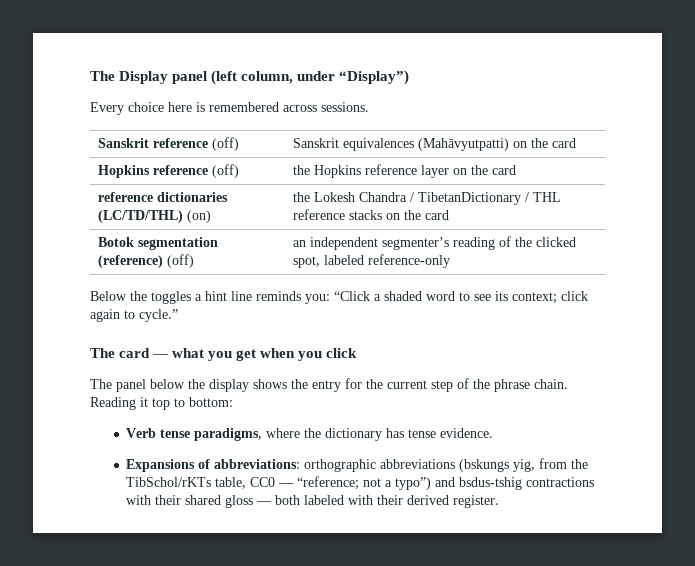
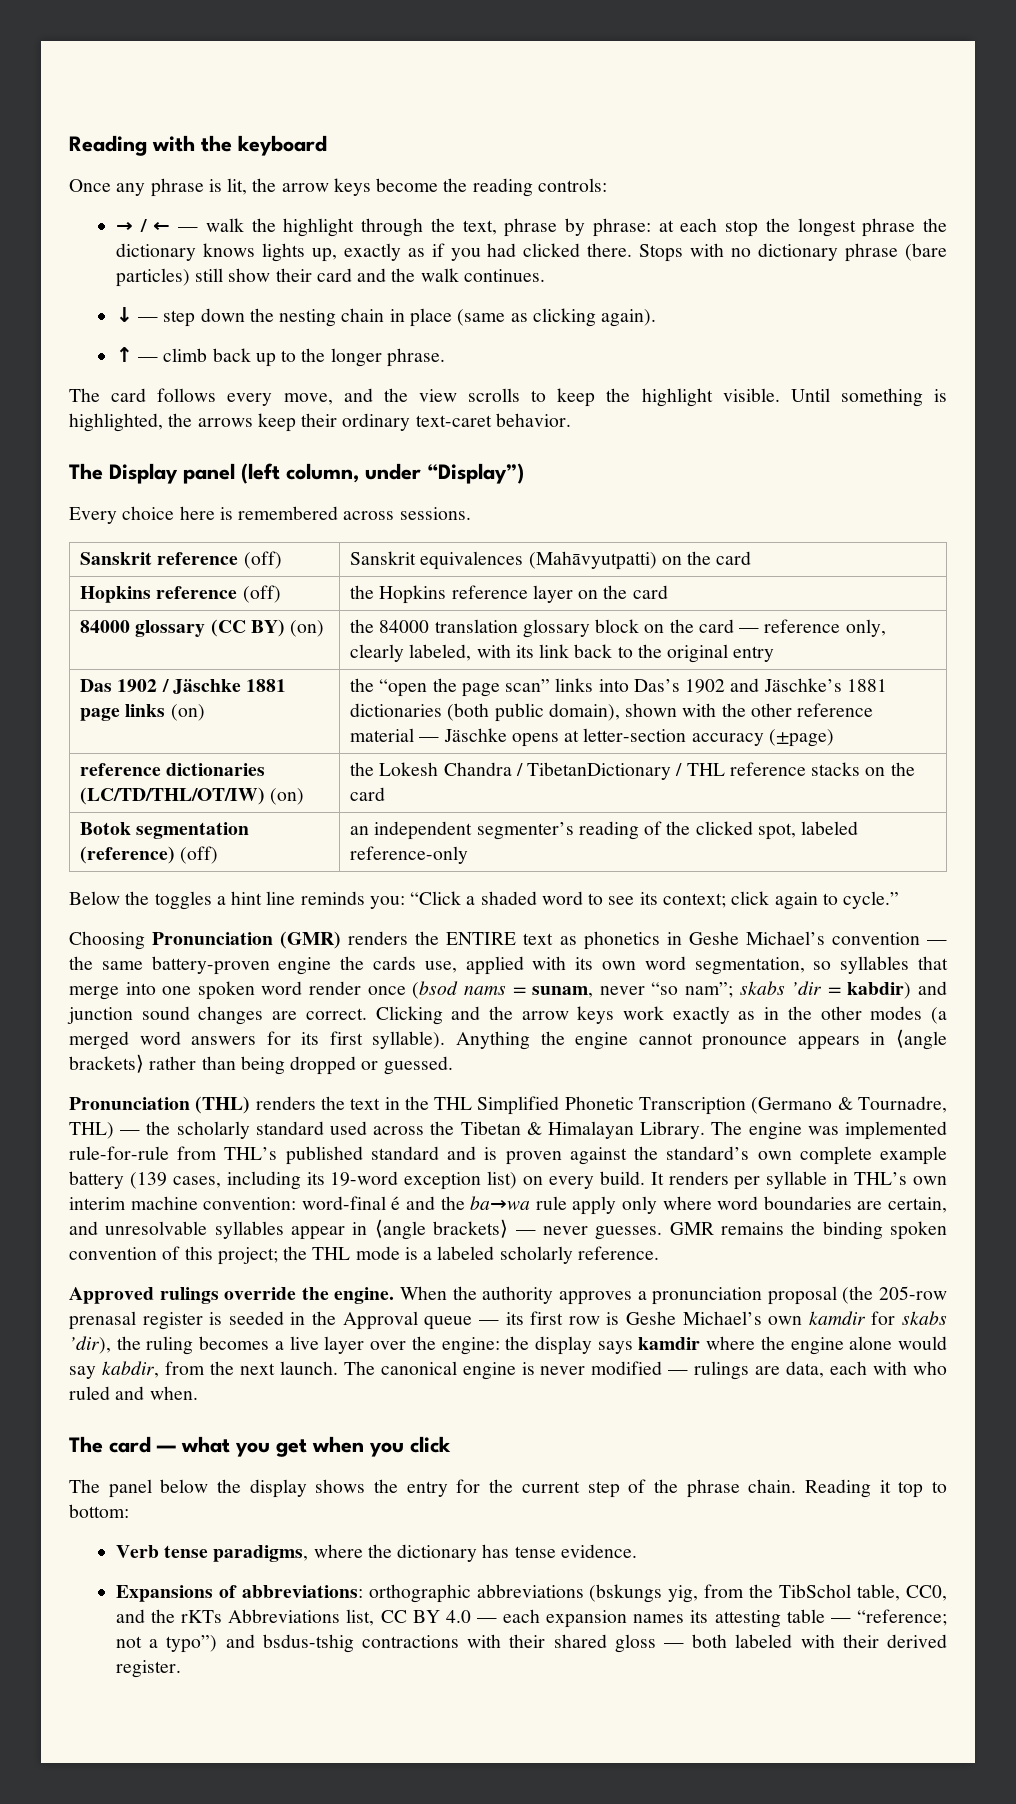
+ Reading with the keyboard
+ Once any phrase is lit, the arrow keys become the reading controls:
+ → / ← — walk the highlight through the text, phrase by phrase: at each stop the longest phrase the dictionary knows lights up, exactly as if you had clicked there. Stops with no dictionary phrase (bare particles) still show their card and the walk continues.
+ ↓ — step down the nesting chain in place (same as clicking again).
+ ↑ — climb back up to the longer phrase.
+ The card follows every move, and the view scrolls to keep the highlight visible. Until something is highlighted, the arrows keep their ordinary text-caret behavior.
+ 84000 glossary (CC BY) (on) | the 84000 translation glossary block on the card — reference only, clearly labeled, with its link back to the original entry
+ Das 1902 / Jäschke 1881 page links (on) | the “open the page scan” links into Das’s 1902 and Jäschke’s 1881 dictionaries (both public domain), shown with the other reference material — Jäschke opens at letter-section accuracy (±page)
- reference dictionaries (LC/TD/THL) (on) | the Lokesh Chandra / TibetanDictionary / THL reference stacks on the card
+ reference dictionaries (LC/TD/THL/OT/IW) (on) | the Lokesh Chandra / TibetanDictionary / THL reference stacks on the card
+ Choosing Pronunciation (GMR) renders the ENTIRE text as phonetics in Geshe Michael’s convention — the same battery-proven engine the cards use, applied with its own word segmentation, so syllables that merge into one spoken word render once (bsod nams = sunam, never “so nam”; skabs ’dir = kabdir) and junction sound changes are correct. Clicking and the arrow keys work exactly as in the other modes (a merged word answers for its first syllable). Anything the engine cannot pronounce appears in ⟨angle brackets⟩ rather than being dropped or guessed.
+ Pronunciation (THL) renders the text in the THL Simplified Phonetic Transcription (Germano & Tournadre, THL) — the scholarly standard used across the Tibetan & Himalayan Library. The engine was implemented rule-for-rule from THL’s published standard and is proven against the standard’s own complete example battery (139 cases, including its 19-word exception list) on every build. It renders per syllable in THL’s own interim machine convention: word-final é and the ba→wa rule apply only where word boundaries are certain, and unresolvable syllables appear in ⟨angle brackets⟩ — never guesses. GMR remains the binding spoken convention of this project; the THL mode is a labeled scholarly reference.
+ Approved rulings override the engine. When the authority approves a pronunciation proposal (the 205-row prenasal register is seeded in the Approval queue — its first row is Geshe Michael’s own kamdir for skabs ’dir), the ruling becomes a live layer over the engine: the display says kamdir where the engine alone would say kabdir, from the next launch. The canonical engine is never modified — rulings are data, each with who ruled and when.
- Expansions of abbreviations: orthographic abbreviations (bskungs yig, from the TibSchol/rKTs table, CC0 — “reference; not a typo”) and bsdus-tshig contractions with their shared gloss — both labeled with their derived register.
+ Expansions of abbreviations: orthographic abbreviations (bskungs yig, from the TibSchol table, CC0, and the rKTs Abbreviations list, CC BY 4.0 — each expansion names its attesting table — “reference; not a typo”) and bsdus-tshig contractions with their shared gloss — both labeled with their derived register.

